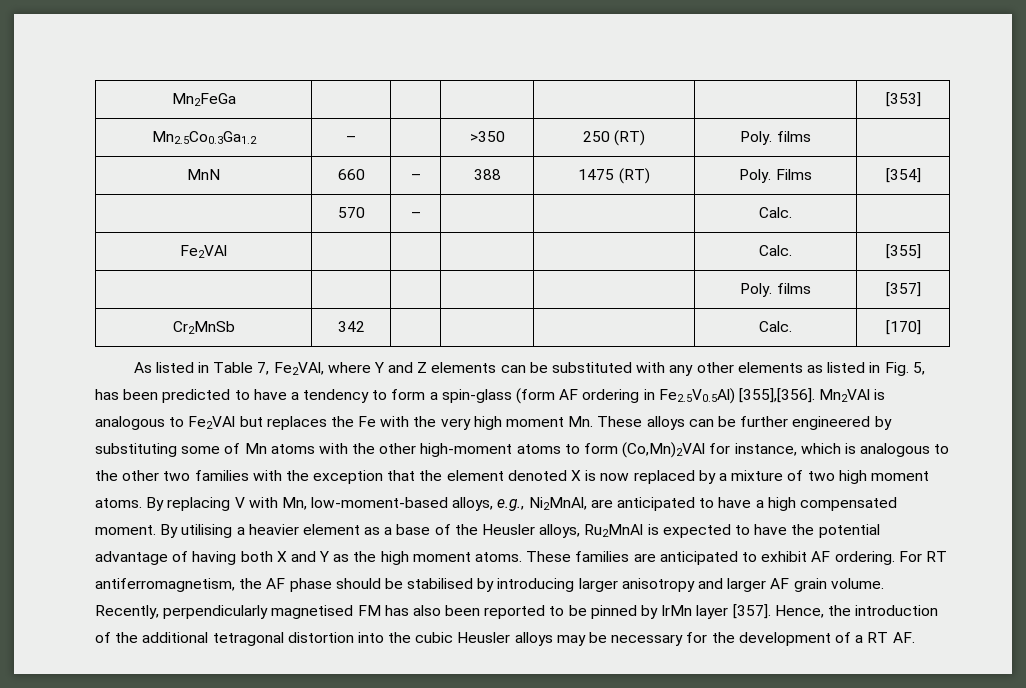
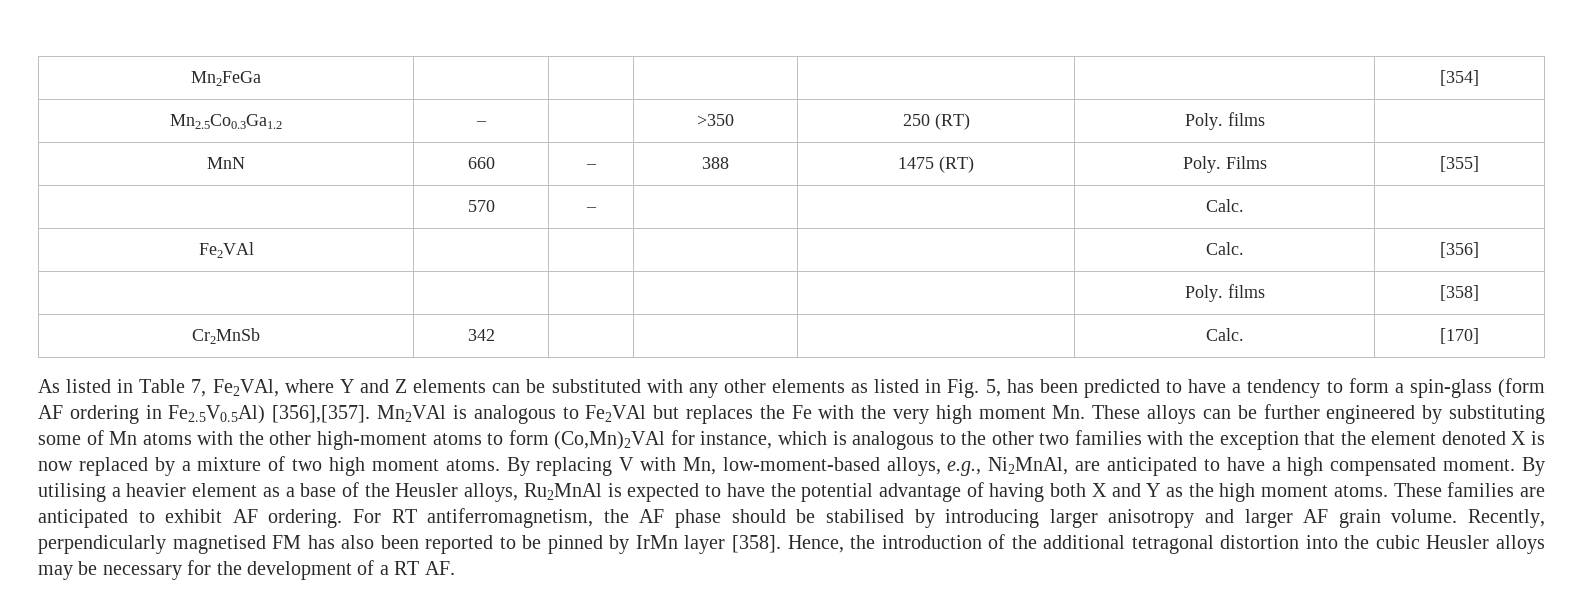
- Mn2FeGa | | | | | | [353]
+ Mn2FeGa | | | | | | [354]
- MnN | 660 | – | 388 | 1475 (RT) | Poly. Films | [354]
+ MnN | 660 | – | 388 | 1475 (RT) | Poly. Films | [355]
- Fe2VAl | | | | | Calc. | [355]
- | | | | | Poly. films | [357]
+ Fe2VAl | | | | | Calc. | [356]
+ | | | | | Poly. films | [358]
- As listed in Table 7, Fe2VAl, where Y and Z elements can be substituted with any other elements as listed in Fig. 5, has been predicted to have a tendency to form a spin-glass (form AF ordering in Fe2.5V0.5Al) [355],[356].
+ As listed in Table 7, Fe2VAl, where Y and Z elements can be substituted with any other elements as listed in Fig. 5, has been predicted to have a tendency to form a spin-glass (form AF ordering in Fe2.5V0.5Al) [356],[357].
- Recently, perpendicularly magnetised FM has also been reported to be pinned by IrMn layer [357].
+ Recently, perpendicularly magnetised FM has also been reported to be pinned by IrMn layer [358].

